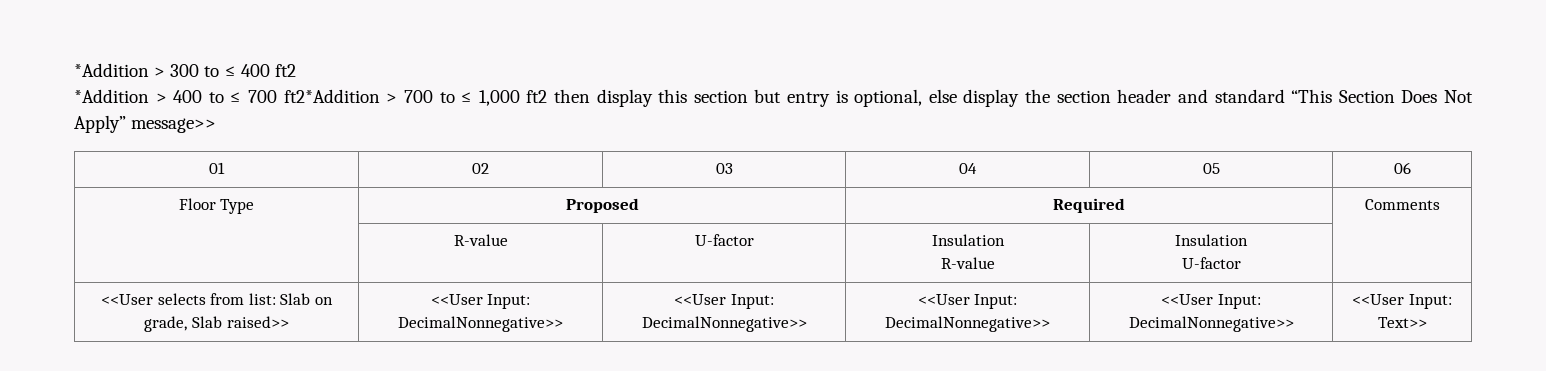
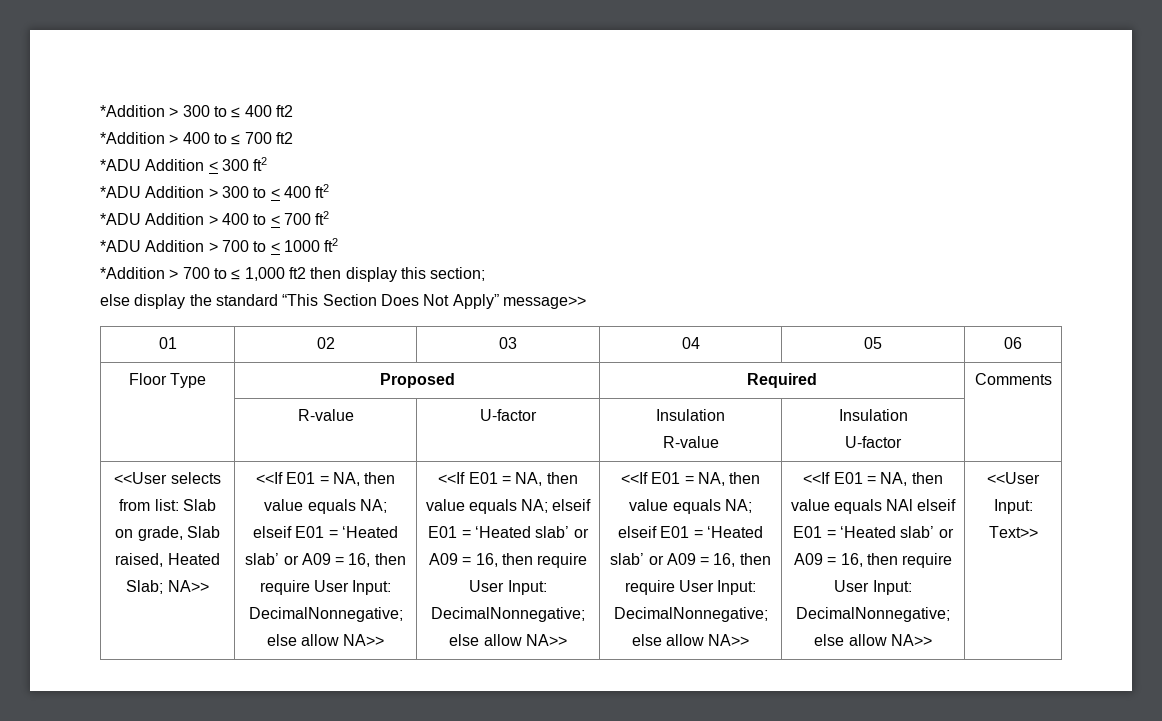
- *Addition > 400 to ≤ 700 ft2*Addition > 700 to ≤ 1,000 ft2 then display this section but entry is optional, else display the section header and standard “This Section Does Not Apply” message>>
+ *Addition > 400 to ≤ 700 ft2
+ *ADU Addition < 300 ft2
+ *ADU Addition > 300 to < 400 ft2
+ *ADU Addition > 400 to < 700 ft2
+ *ADU Addition > 700 to < 1000 ft2
+ *Addition > 700 to ≤ 1,000 ft2 then display this section;
+ else display the standard “This Section Does Not Apply” message>>
- <<User selects from list: Slab on grade, Slab raised>> | <<User Input: DecimalNonnegative>> | <<User Input: DecimalNonnegative>> | <<User Input: DecimalNonnegative>> | <<User Input: DecimalNonnegative>>
+ <<User selects from list: Slab on grade, Slab raised, Heated Slab; NA>> | <<If E01 = NA, then value equals NA; elseif E01 = ‘Heated slab’ or A09 = 16, then require User Input: DecimalNonnegative; else allow NA>> | <<If E01 = NA, then value equals NA; elseif E01 = ‘Heated slab’ or A09 = 16, then require User Input: DecimalNonnegative; else allow NA>> | <<If E01 = NA, then value equals NA; elseif E01 = ‘Heated slab’ or A09 = 16, then require User Input: DecimalNonnegative; else allow NA>> | <<If E01 = NA, then value equals NAl elseif E01 = ‘Heated slab’ or A09 = 16, then require User Input: DecimalNonnegative; else allow NA>>

